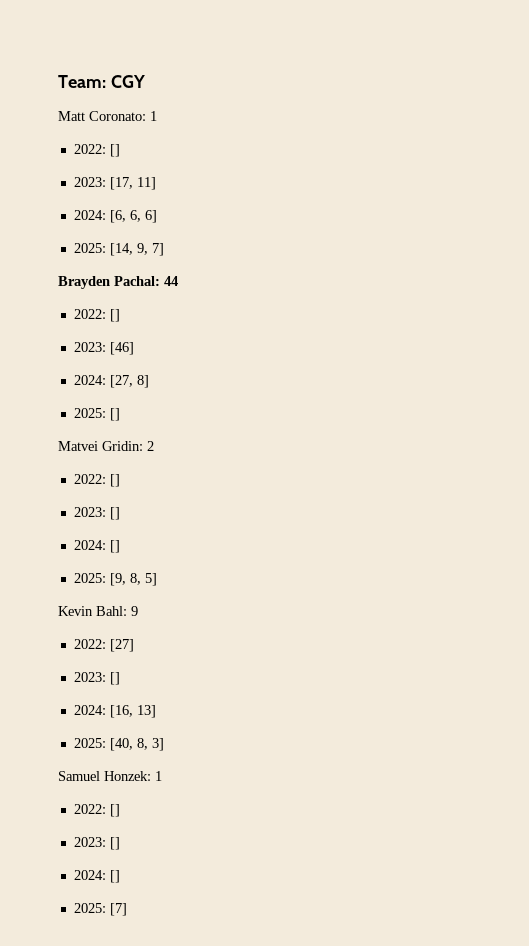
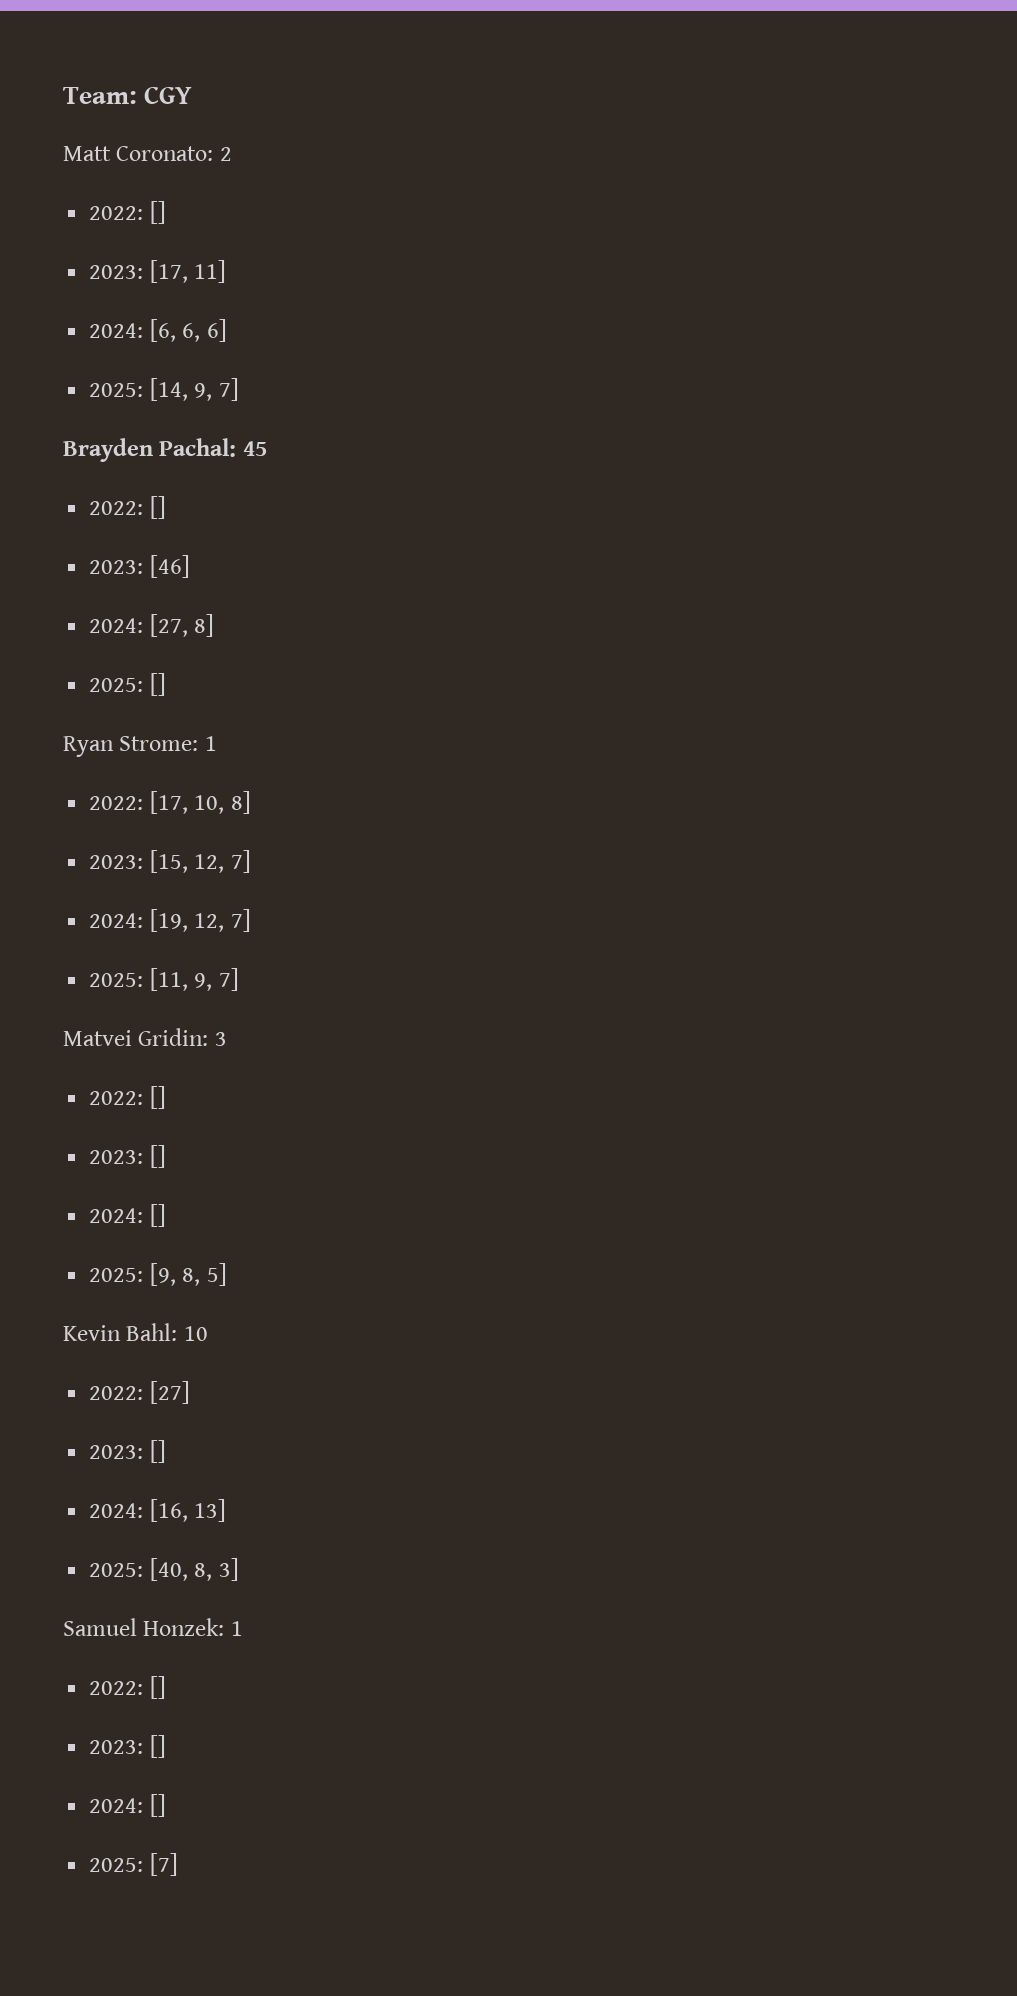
- Matt Coronato: 1
+ Matt Coronato: 2
- Brayden Pachal: 44
+ Brayden Pachal: 45
+ Ryan Strome: 1
+ 2022: [17, 10, 8]
+ 2023: [15, 12, 7]
+ 2024: [19, 12, 7]
+ 2025: [11, 9, 7]
- Matvei Gridin: 2
+ Matvei Gridin: 3
- Kevin Bahl: 9
+ Kevin Bahl: 10

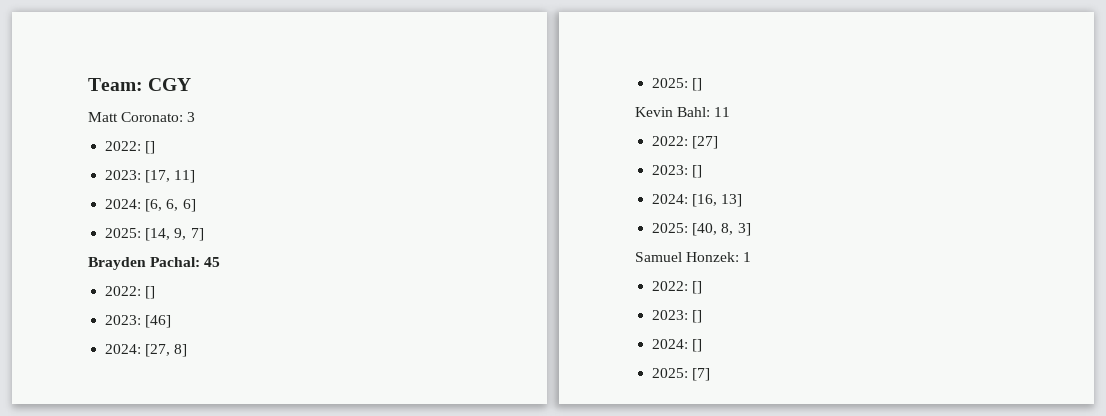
- Matt Coronato: 2
+ Matt Coronato: 3
- Ryan Strome: 1
- 2022: [17, 10, 8]
- 2023: [15, 12, 7]
- 2024: [19, 12, 7]
- 2025: [11, 9, 7]
- Matvei Gridin: 3
- 2022: []
- 2023: []
- 2024: []
- 2025: [9, 8, 5]
- Kevin Bahl: 10
+ Kevin Bahl: 11

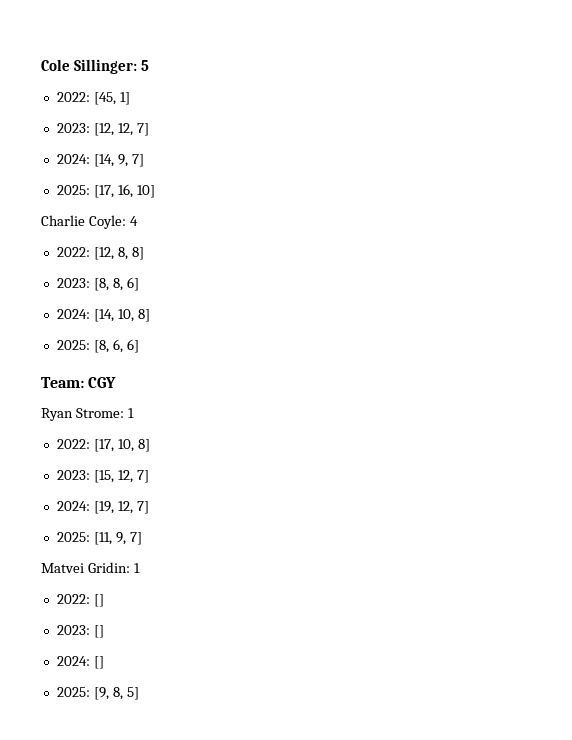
- Team: CGY
- Matt Coronato: 3
- 2022: []
- 2023: [17, 11]
- 2024: [6, 6, 6]
- 2025: [14, 9, 7]
- Brayden Pachal: 45
- 2022: []
- 2023: [46]
- 2024: [27, 8]
+ Cole Sillinger: 5
+ 2022: [45, 1]
+ 2023: [12, 12, 7]
+ 2024: [14, 9, 7]
+ 2025: [17, 16, 10]
+ Charlie Coyle: 4
+ 2022: [12, 8, 8]
+ 2023: [8, 8, 6]
+ 2024: [14, 10, 8]
- 2025: []
- Kevin Bahl: 11
- 2022: [27]
- 2023: []
- 2024: [16, 13]
- 2025: [40, 8, 3]
- Samuel Honzek: 1
+ 2025: [8, 6, 6]
+ Team: CGY
+ Ryan Strome: 1
+ 2022: [17, 10, 8]
+ 2023: [15, 12, 7]
+ 2024: [19, 12, 7]
+ 2025: [11, 9, 7]
+ Matvei Gridin: 1
- 2025: [7]
+ 2025: [9, 8, 5]

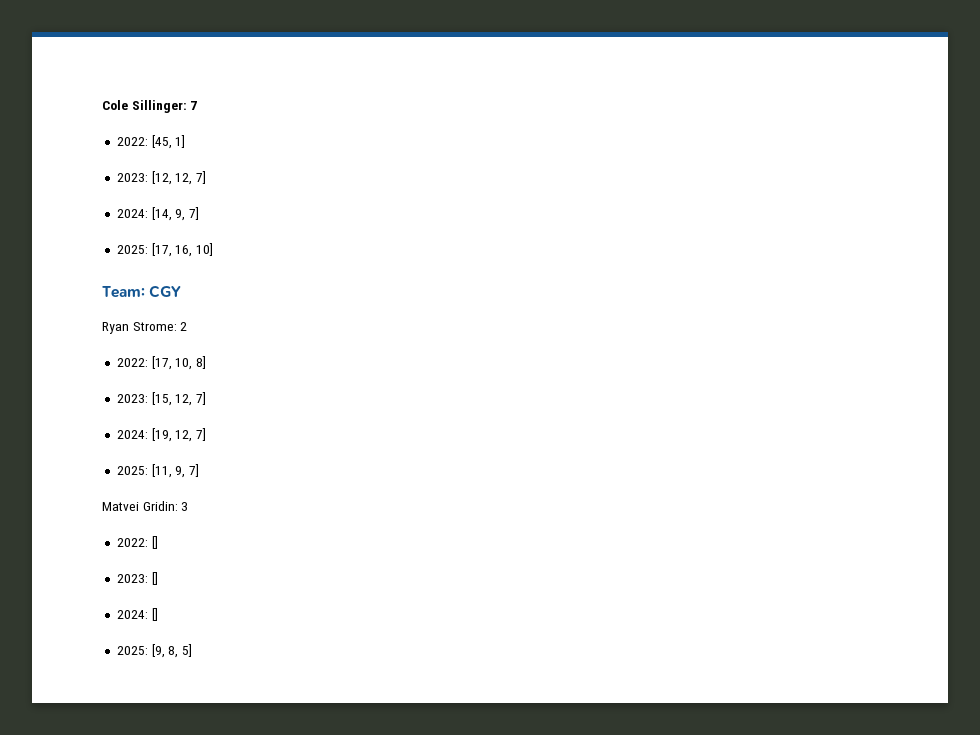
- Cole Sillinger: 5
+ Cole Sillinger: 7
- Charlie Coyle: 4
- 2022: [12, 8, 8]
- 2023: [8, 8, 6]
- 2024: [14, 10, 8]
- 2025: [8, 6, 6]
- Ryan Strome: 1
+ Ryan Strome: 2
- Matvei Gridin: 1
+ Matvei Gridin: 3

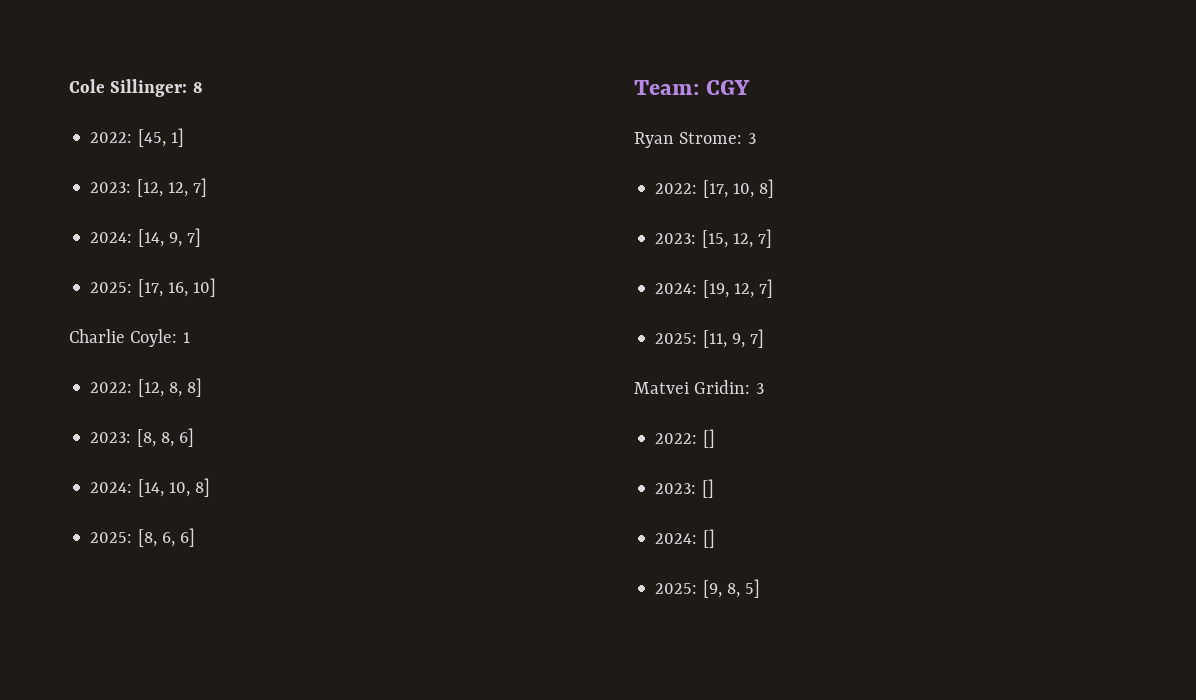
- Cole Sillinger: 7
+ Cole Sillinger: 8
+ Charlie Coyle: 1
+ 2022: [12, 8, 8]
+ 2023: [8, 8, 6]
+ 2024: [14, 10, 8]
+ 2025: [8, 6, 6]
- Ryan Strome: 2
+ Ryan Strome: 3

